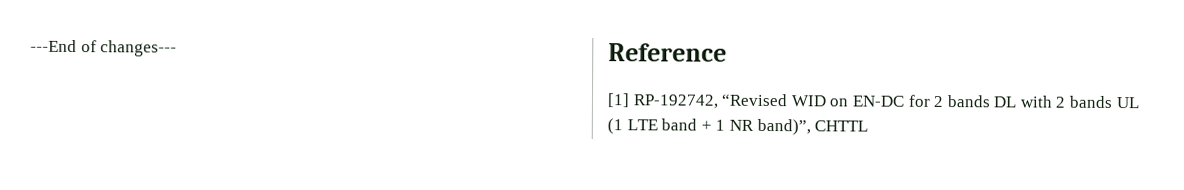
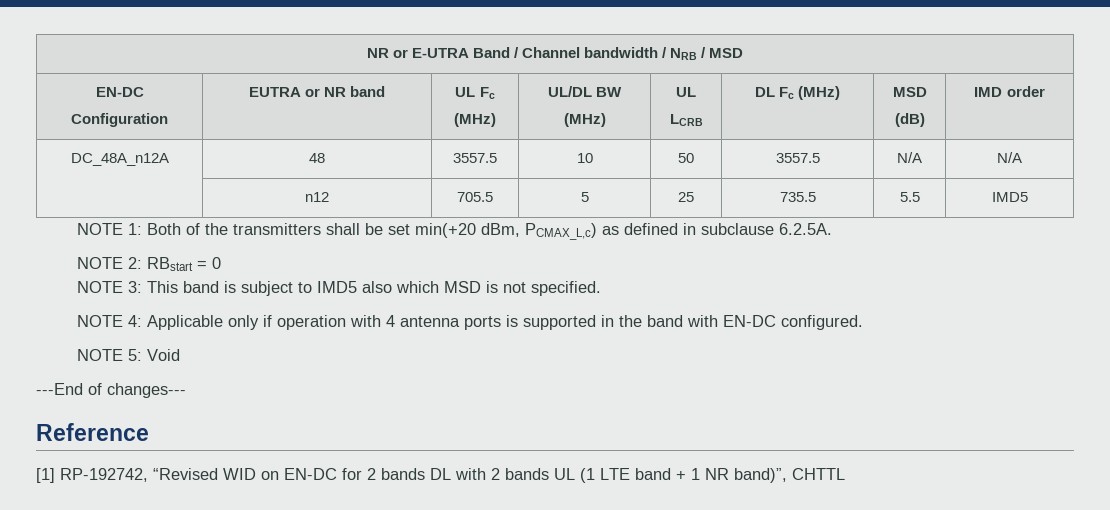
+ NR or E-UTRA Band / Channel bandwidth / NRB / MSD
+ EN-DC
+ Configuration | EUTRA or NR band | UL Fc
+ (MHz) | UL/DL BW
+ (MHz) | UL
+ LCRB | DL Fc (MHz) | MSD
+ (dB) | IMD order
+ DC_48A_n12A | 48 | 3557.5 | 10 | 50 | 3557.5 | N/A | N/A
+ | n12 | 705.5 | 5 | 25 | 735.5 | 5.5 | IMD5
+ NOTE 1: Both of the transmitters shall be set min(+20 dBm, PCMAX_L,c) as defined in subclause 6.2.5A.
+ NOTE 2: RBstart = 0
+ NOTE 3: This band is subject to IMD5 also which MSD is not specified.
+ NOTE 4: Applicable only if operation with 4 antenna ports is supported in the band with EN-DC configured.
+ NOTE 5: Void

